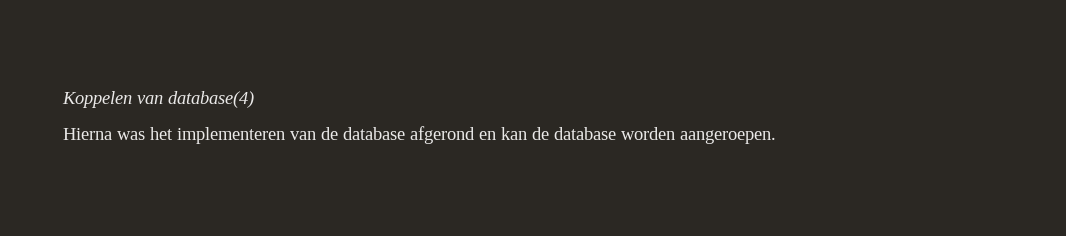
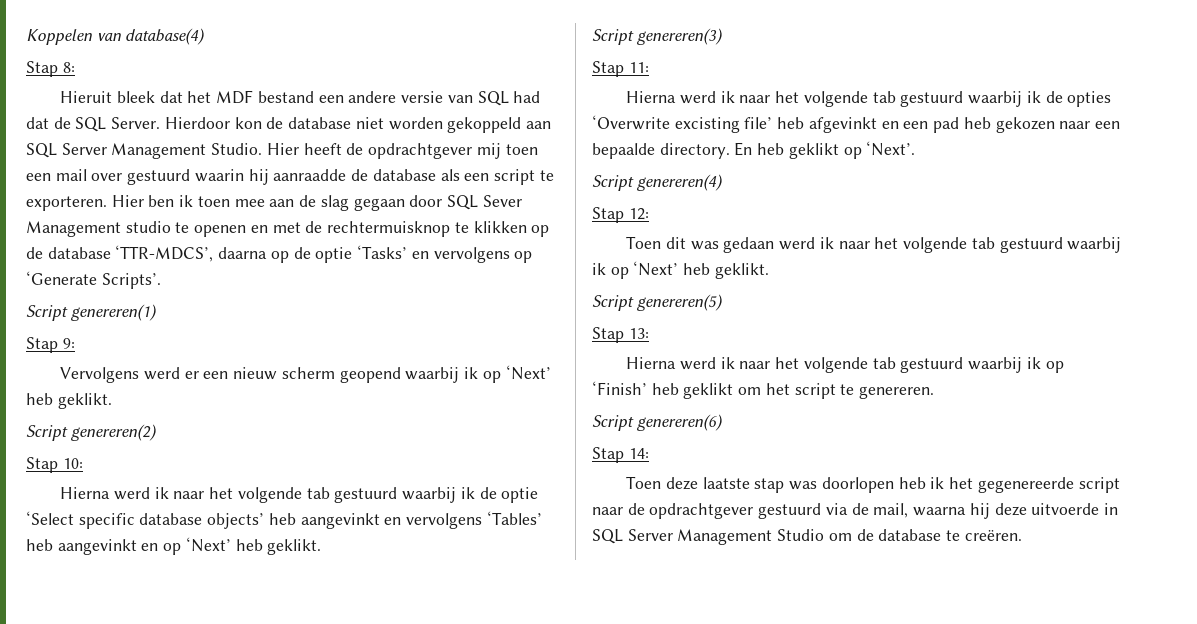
- Hierna was het implementeren van de database afgerond en kan de database worden aangeroepen.
+ Stap 8:
+ Hieruit bleek dat het MDF bestand een andere versie van SQL had dat de SQL Server. Hierdoor kon de database niet worden gekoppeld aan SQL Server Management Studio. Hier heeft de opdrachtgever mij toen een mail over gestuurd waarin hij aanraadde de database als een script te exporteren. Hier ben ik toen mee aan de slag gegaan door SQL Sever Management studio te openen en met de rechtermuisknop te klikken op de database ‘TTR-MDCS’, daarna op de optie ‘Tasks’ en vervolgens op ‘Generate Scripts’.
+ Script genereren(1)
+ Stap 9:
+ Vervolgens werd er een nieuw scherm geopend waarbij ik op ‘Next’ heb geklikt.
+ Script genereren(2)
+ Stap 10:
+ Hierna werd ik naar het volgende tab gestuurd waarbij ik de optie ‘Select specific database objects’ heb aangevinkt en vervolgens ‘Tables’ heb aangevinkt en op ‘Next’ heb geklikt.
+ Script genereren(3)
+ Stap 11:
+ Hierna werd ik naar het volgende tab gestuurd waarbij ik de opties ‘Overwrite excisting file’ heb afgevinkt en een pad heb gekozen naar een bepaalde directory. En heb geklikt op ‘Next’.
+ Script genereren(4)
+ Stap 12:
+ Toen dit was gedaan werd ik naar het volgende tab gestuurd waarbij ik op ‘Next’ heb geklikt.
+ Script genereren(5)
+ Stap 13:
+ Hierna werd ik naar het volgende tab gestuurd waarbij ik op ‘Finish’ heb geklikt om het script te genereren.
+ Script genereren(6)
+ Stap 14:
+ Toen deze laatste stap was doorlopen heb ik het gegenereerde script naar de opdrachtgever gestuurd via de mail, waarna hij deze uitvoerde in SQL Server Management Studio om de database te creëren.

